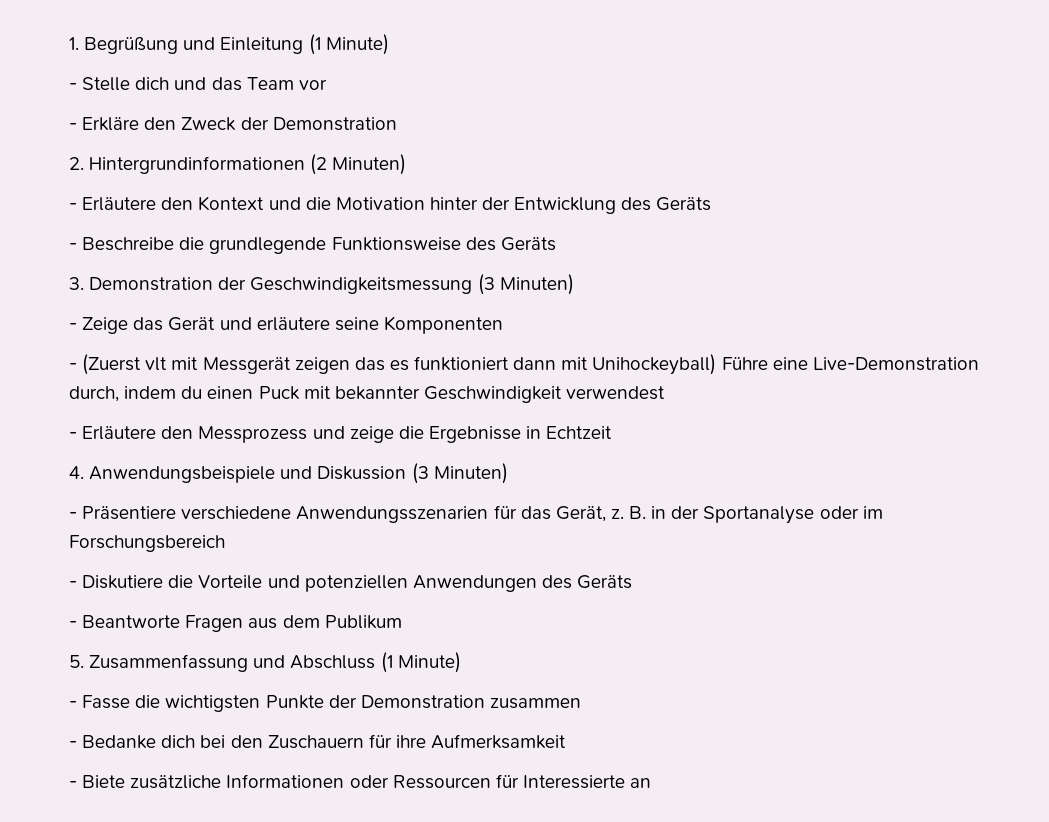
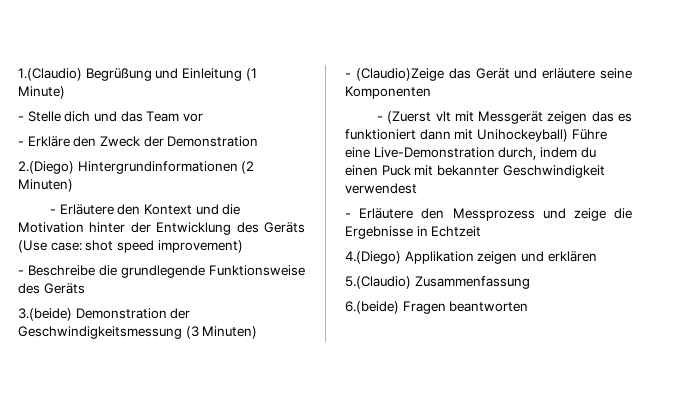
- 1. Begrüßung und Einleitung (1 Minute)
+ 1.(Claudio) Begrüßung und Einleitung (1 Minute)
- 2. Hintergrundinformationen (2 Minuten)
+ 2.(Diego) Hintergrundinformationen (2 Minuten)
- - Erläutere den Kontext und die Motivation hinter der Entwicklung des Geräts
+ - Erläutere den Kontext und die Motivation hinter der Entwicklung des Geräts (Use case: shot speed improvement)
- 3. Demonstration der Geschwindigkeitsmessung (3 Minuten)
+ 3.(beide) Demonstration der Geschwindigkeitsmessung (3 Minuten)
- - Zeige das Gerät und erläutere seine Komponenten
+ - (Claudio)Zeige das Gerät und erläutere seine Komponenten
- 4. Anwendungsbeispiele und Diskussion (3 Minuten)
- - Präsentiere verschiedene Anwendungsszenarien für das Gerät, z. B. in der Sportanalyse oder im Forschungsbereich
- - Diskutiere die Vorteile und potenziellen Anwendungen des Geräts
- - Beantworte Fragen aus dem Publikum
- 5. Zusammenfassung und Abschluss (1 Minute)
- - Fasse die wichtigsten Punkte der Demonstration zusammen
- - Bedanke dich bei den Zuschauern für ihre Aufmerksamkeit
- - Biete zusätzliche Informationen oder Ressourcen für Interessierte an
+ 4.(Diego) Applikation zeigen und erklären
+ 5.(Claudio) Zusammenfassung
+ 6.(beide) Fragen beantworten

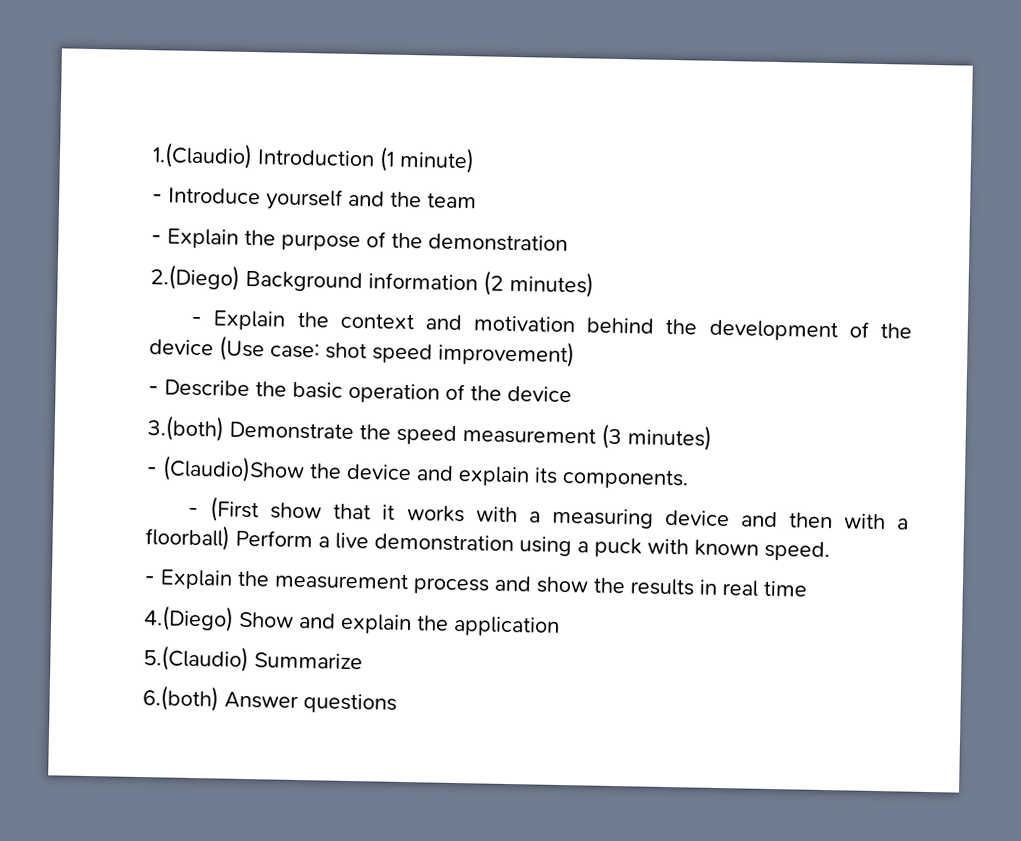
- 1.(Claudio) Begrüßung und Einleitung (1 Minute)
- - Stelle dich und das Team vor
- - Erkläre den Zweck der Demonstration
- 2.(Diego) Hintergrundinformationen (2 Minuten)
- - Erläutere den Kontext und die Motivation hinter der Entwicklung des Geräts (Use case: shot speed improvement)
+ 1.(Claudio) Introduction (1 minute)
+ - Introduce yourself and the team
+ - Explain the purpose of the demonstration
+ 2.(Diego) Background information (2 minutes)
+ - Explain the context and motivation behind the development of the device (Use case: shot speed improvement)
- - Beschreibe die grundlegende Funktionsweise des Geräts
- 3.(beide) Demonstration der Geschwindigkeitsmessung (3 Minuten)
- - (Claudio)Zeige das Gerät und erläutere seine Komponenten
- - (Zuerst vlt mit Messgerät zeigen das es funktioniert dann mit Unihockeyball) Führe eine Live-Demonstration durch, indem du einen Puck mit bekannter Geschwindigkeit verwendest
- - Erläutere den Messprozess und zeige die Ergebnisse in Echtzeit
- 4.(Diego) Applikation zeigen und erklären
- 5.(Claudio) Zusammenfassung
- 6.(beide) Fragen beantworten
+ - Describe the basic operation of the device
+ 3.(both) Demonstrate the speed measurement (3 minutes)
+ - (Claudio)Show the device and explain its components.
+ - (First show that it works with a measuring device and then with a floorball) Perform a live demonstration using a puck with known speed.
+ - Explain the measurement process and show the results in real time
+ 4.(Diego) Show and explain the application
+ 5.(Claudio) Summarize
+ 6.(both) Answer questions

